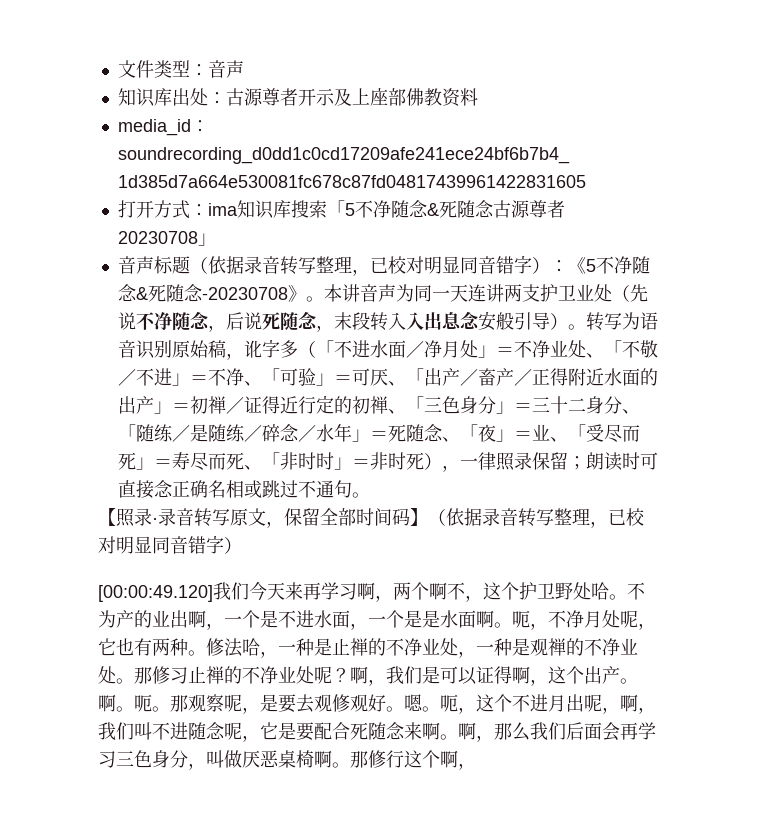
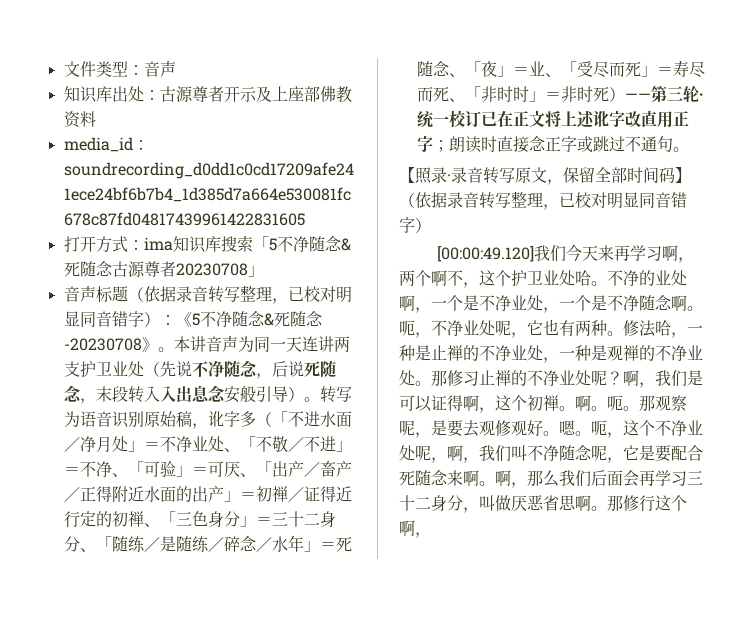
- 转写为语音识别原始稿，讹字多（「不进水面／净月处」＝不净业处、「不敬／不进」＝不净、「可验」＝可厌、「出产／畜产／正得附近水面的出产」＝初禅／证得近行定的初禅、「三色身分」＝三十二身分、「随练／是随练／碎念／水年」＝死随念、「夜」＝业、「受尽而死」＝寿尽而死、「非时时」＝非时死），一律照录保留；
+ 转写为语音识别原始稿，讹字多（「不进水面／净月处」＝不净业处、「不敬／不进」＝不净、「可验」＝可厌、「出产／畜产／正得附近水面的出产」＝初禅／证得近行定的初禅、「三色身分」＝三十二身分、「随练／是随练／碎念／水年」＝死随念、「夜」＝业、「受尽而死」＝寿尽而死、「非时时」＝非时死）——第三轮·统一校订已在正文将上述讹字改直用正字；
- 朗读时可直接念正确名相或跳过不通句。
+ 朗读时直接念正字或跳过不通句。
- [00:00:49.120]我们今天来再学习啊，两个啊不，这个护卫野处哈。
+ [00:00:49.120]我们今天来再学习啊，两个啊不，这个护卫业处哈。
- 不为产的业出啊，一个是不进水面，一个是是水面啊。
+ 不净的业处啊，一个是不净业处，一个是不净随念啊。
- 呃，不净月处呢，它也有两种。
+ 呃，不净业处呢，它也有两种。
- 啊，我们是可以证得啊，这个出产。
+ 啊，我们是可以证得啊，这个初禅。
- 呃，这个不进月出呢，啊，我们叫不进随念呢，它是要配合死随念来啊。
+ 呃，这个不净业处呢，啊，我们叫不净随念呢，它是要配合死随念来啊。
- 啊，那么我们后面会再学习三色身分，叫做厌恶桌椅啊。
+ 啊，那么我们后面会再学习三十二身分，叫做厌恶省思啊。

